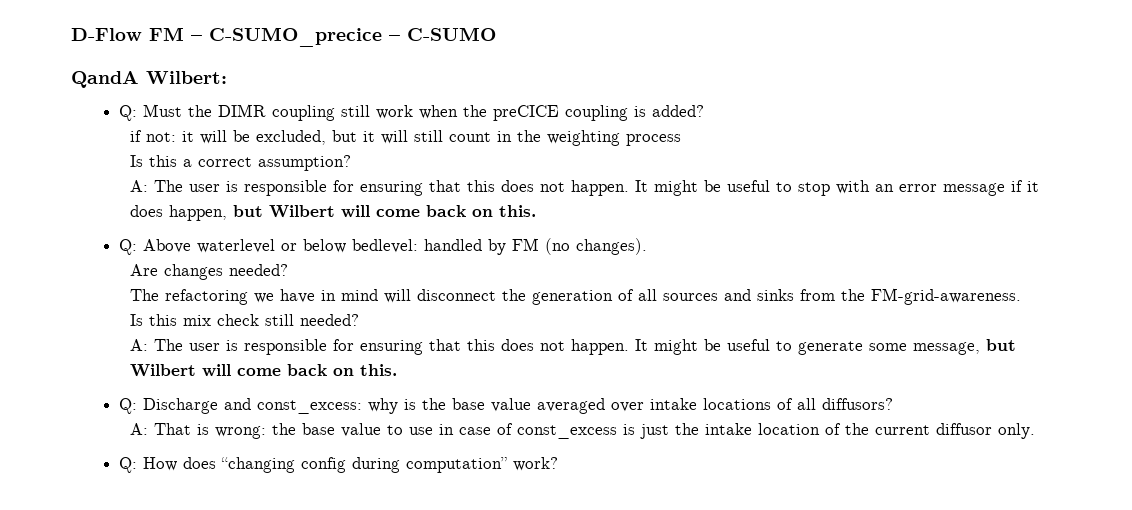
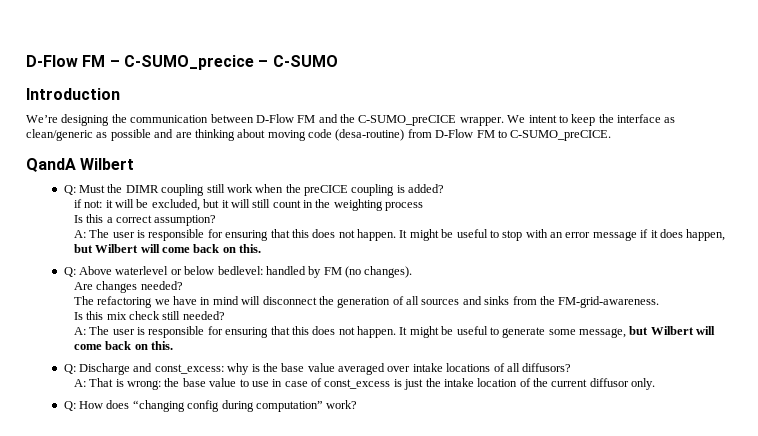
+ Introduction
+ We’re designing the communication between D-Flow FM and the C-SUMO_preCICE wrapper. We intent to keep the interface as clean/generic as possible and are thinking about moving code (desa-routine) from D-Flow FM to C-SUMO_preCICE.
- QandA Wilbert:
+ QandA Wilbert

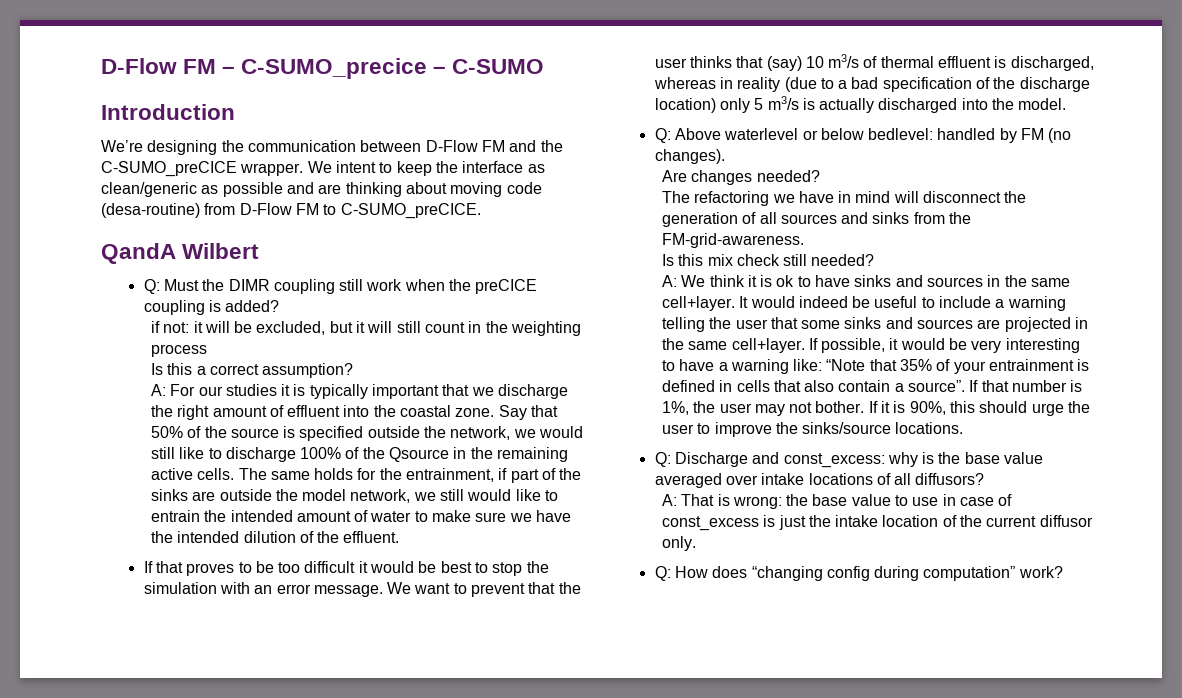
- A: The user is responsible for ensuring that this does not happen. It might be useful to stop with an error message if it does happen, but Wilbert will come back on this.
+ A: For our studies it is typically important that we discharge the right amount of effluent into the coastal zone. Say that 50% of the source is specified outside the network, we would still like to discharge 100% of the Qsource in the remaining active cells. The same holds for the entrainment, if part of the sinks are outside the model network, we still would like to entrain the intended amount of water to make sure we have the intended dilution of the effluent.
+ If that proves to be too difficult it would be best to stop the simulation with an error message. We want to prevent that the user thinks that (say) 10 m3/s of thermal effluent is discharged, whereas in reality (due to a bad specification of the discharge location) only 5 m3/s is actually discharged into the model.
- A: The user is responsible for ensuring that this does not happen. It might be useful to generate some message, but Wilbert will come back on this.
+ A: We think it is ok to have sinks and sources in the same cell+layer. It would indeed be useful to include a warning telling the user that some sinks and sources are projected in the same cell+layer. If possible, it would be very interesting to have a warning like: “Note that 35% of your entrainment is defined in cells that also contain a source”. If that number is 1%, the user may not bother. If it is 90%, this should urge the user to improve the sinks/source locations.

